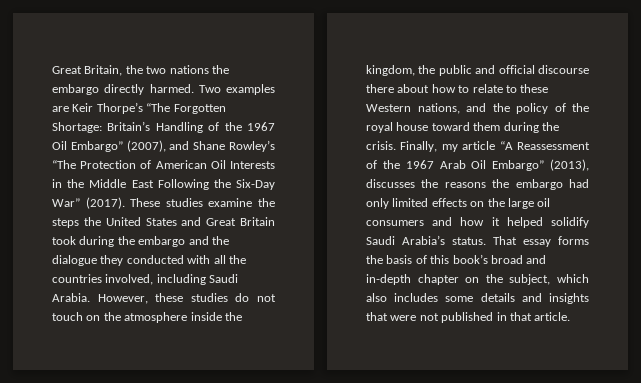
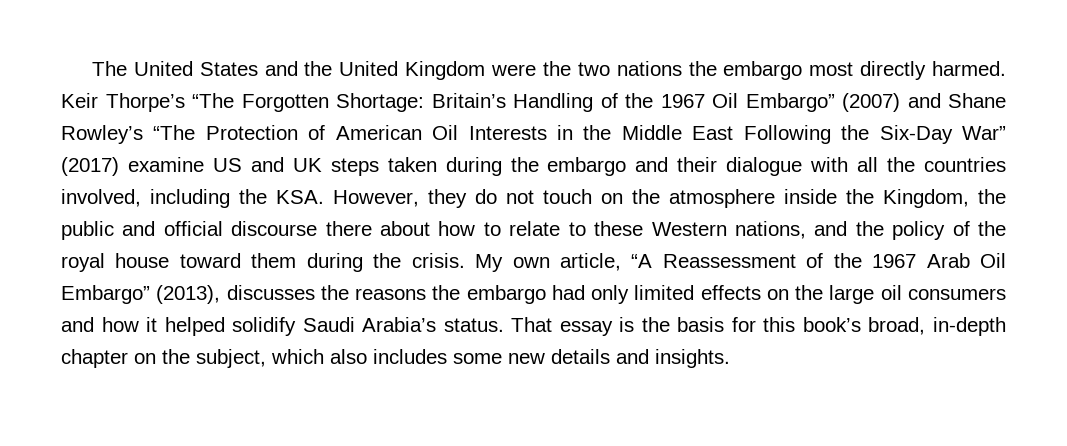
- Great Britain, the two nations the embargo directly harmed.
+ The United States and the United Kingdom were the two nations the embargo most directly harmed.
- Two examples are Keir Thorpe’s “The Forgotten Shortage:
+ Keir Thorpe’s “The Forgotten Shortage:
- Britain’s Handling of the 1967 Oil Embargo” (2007), and Shane Rowley’s “The Protection of American Oil Interests in the Middle East Following the Six-Day War” (2017). These studies examine the steps the United States and Great Britain took during the embargo and the dialogue they conducted with all the countries involved, including Saudi Arabia. However, these studies do not touch on the atmosphere inside the kingdom, the public and official discourse there about how to relate to these Western nations, and the policy of the royal house toward them during the crisis.
+ Britain’s Handling of the 1967 Oil Embargo” (2007) and Shane Rowley’s “The Protection of American Oil Interests in the Middle East Following the Six-Day War” (2017) examine US and UK steps taken during the embargo and their dialogue with all the countries involved, including the KSA. However, they do not touch on the atmosphere inside the Kingdom, the public and official discourse there about how to relate to these Western nations, and the policy of the royal house toward them during the crisis.
- Finally, my article “A Reassessment of the 1967 Arab Oil Embargo” (2013), discusses the reasons the embargo had only limited effects on the large oil consumers and how it helped solidify Saudi Arabia’s status.
+ My own article, “A Reassessment of the 1967 Arab Oil Embargo” (2013), discusses the reasons the embargo had only limited effects on the large oil consumers and how it helped solidify Saudi Arabia’s status.
- That essay forms the basis of this book’s broad and in-depth chapter on the subject, which also includes some details and insights that were not published in that article.
+ That essay is the basis for this book’s broad, in-depth chapter on the subject, which also includes some new details and insights.

